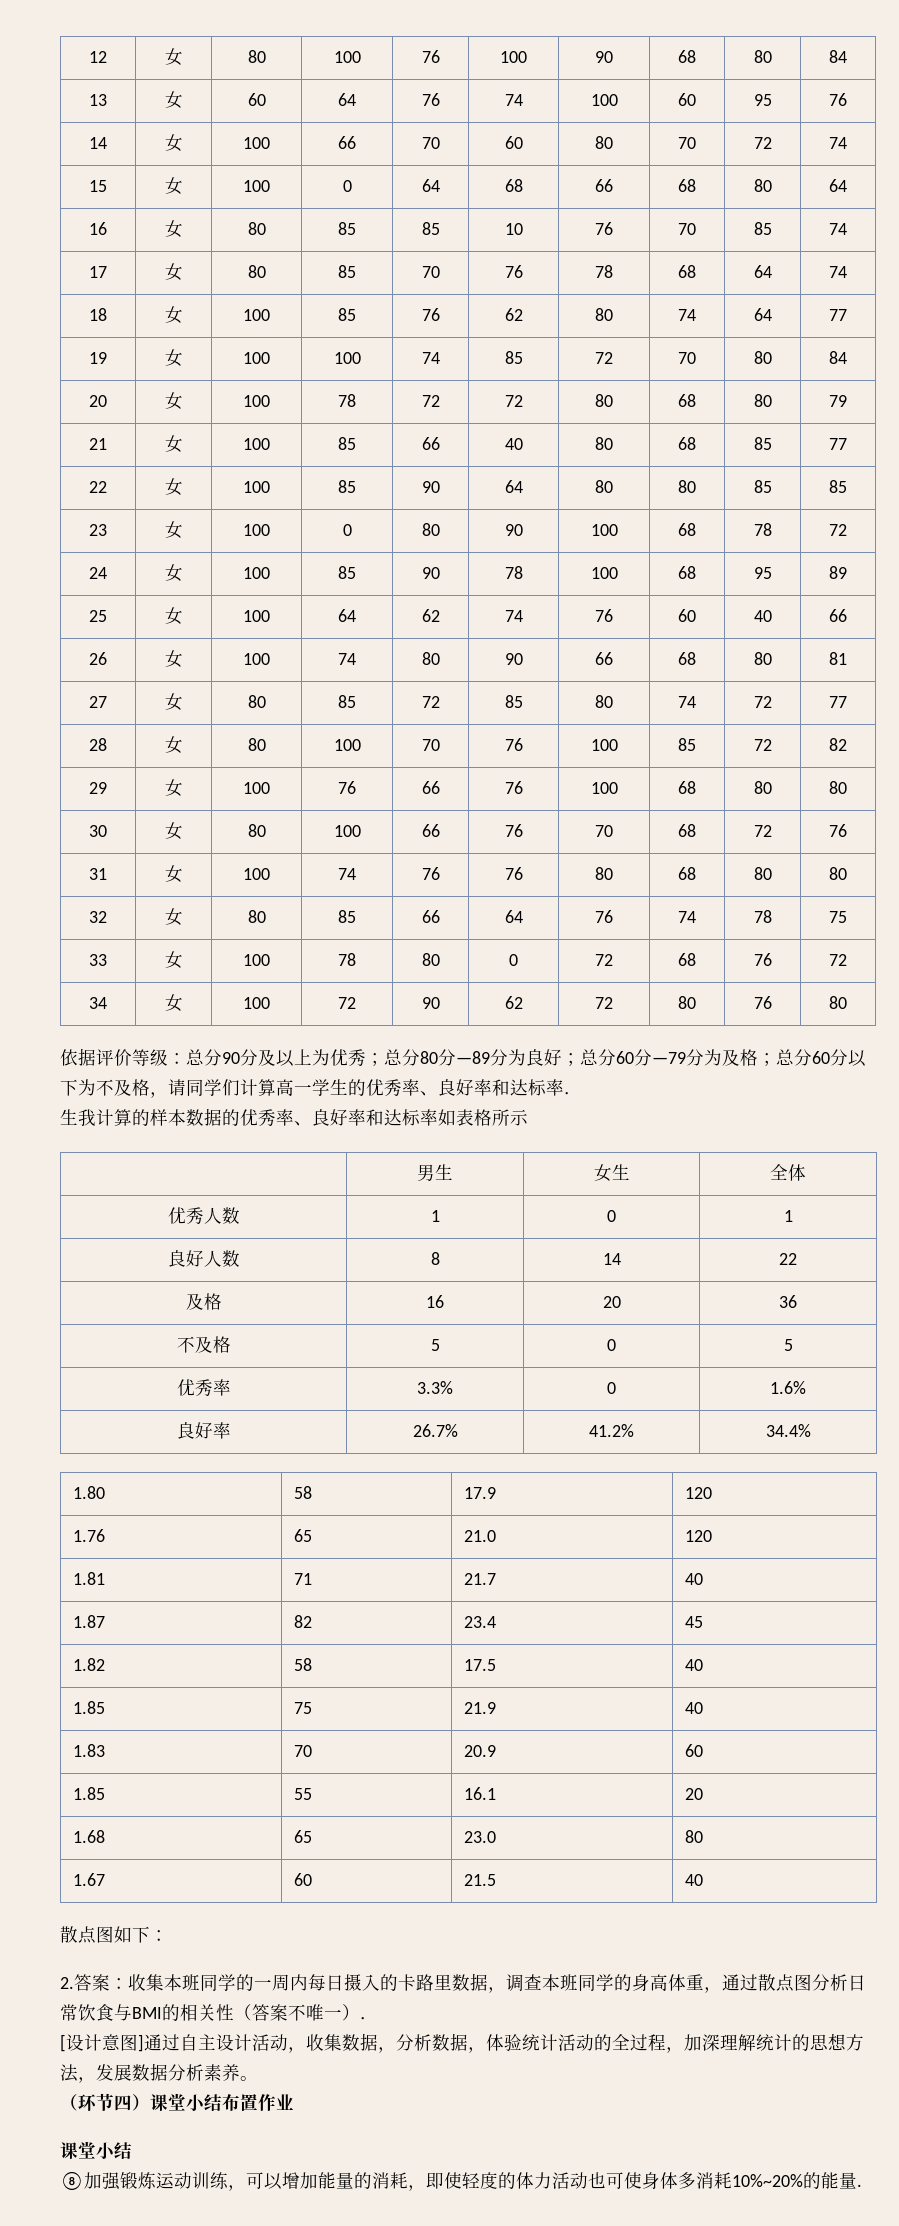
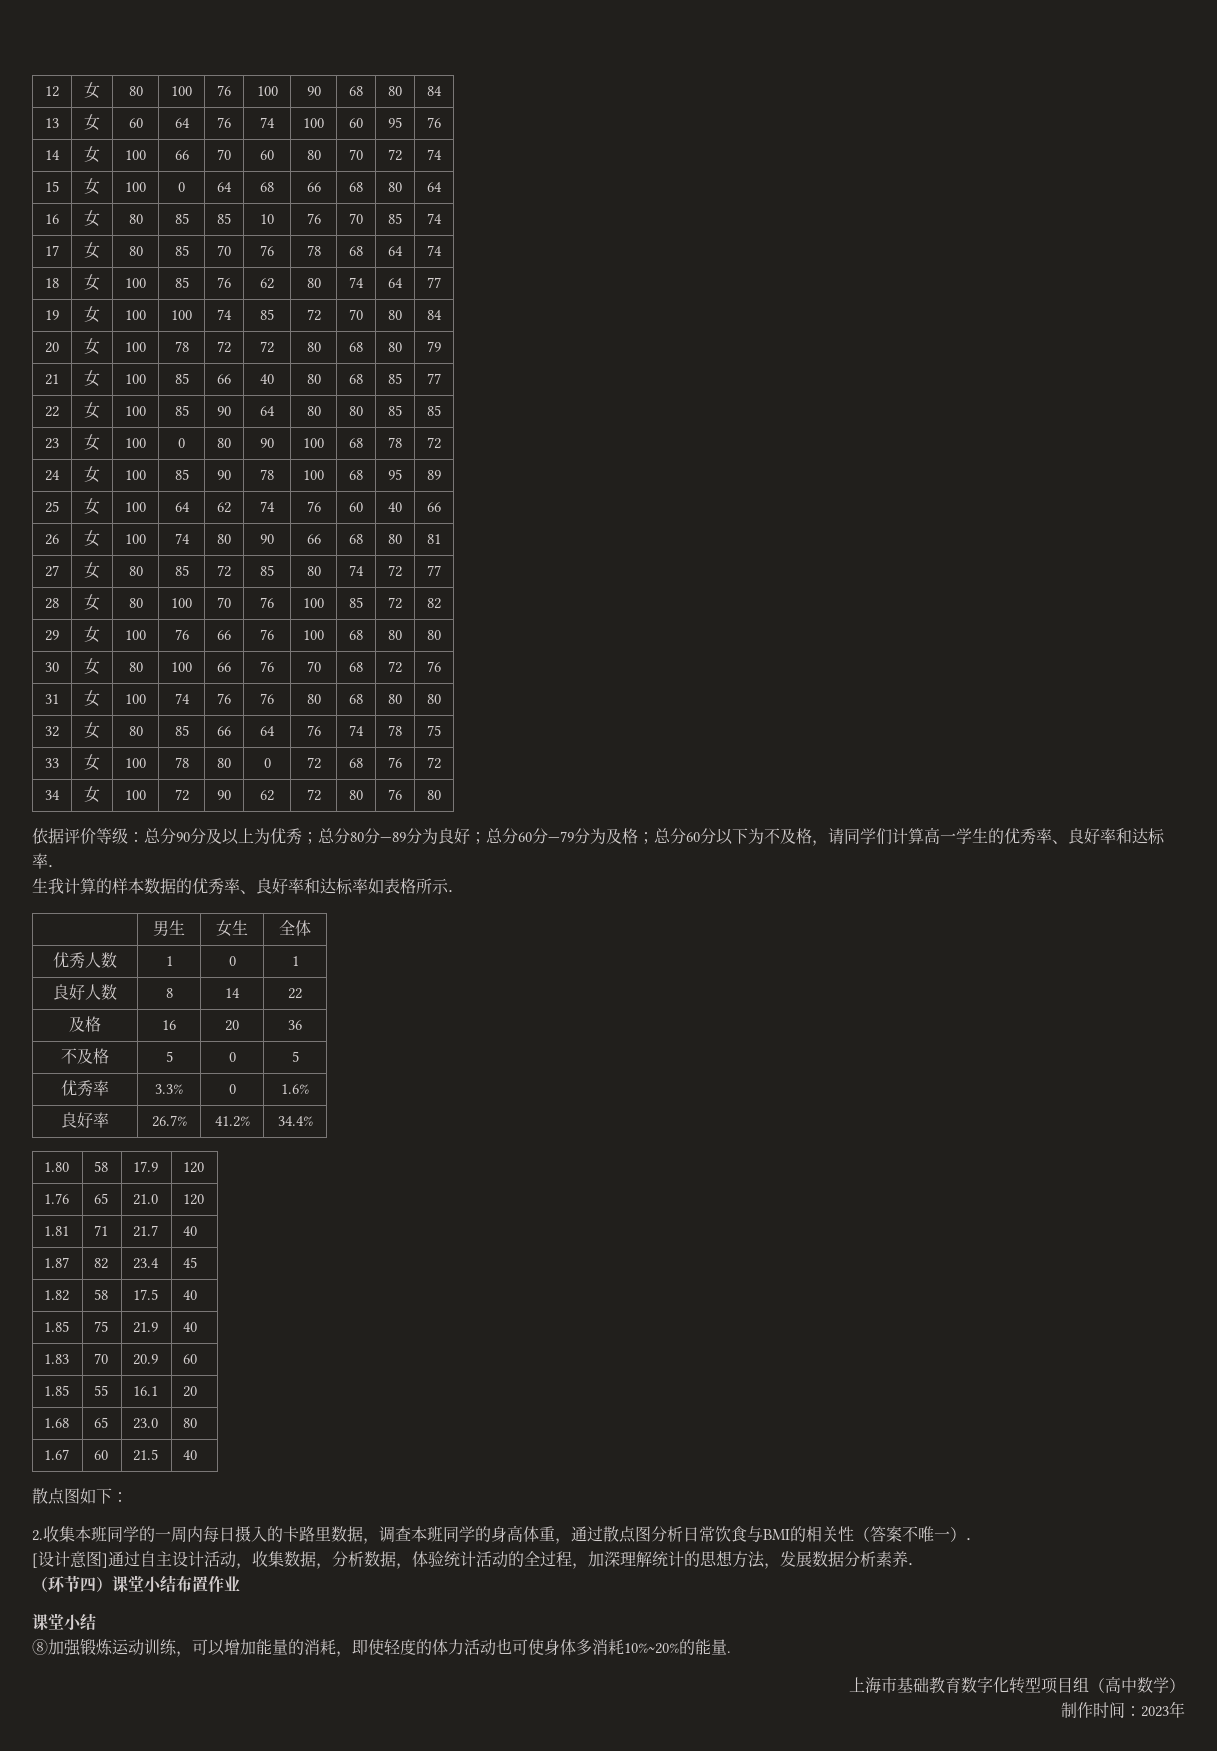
- 生我计算的样本数据的优秀率、良好率和达标率如表格所示
+ 生我计算的样本数据的优秀率、良好率和达标率如表格所示．
- 2.答案：收集本班同学的一周内每日摄入的卡路里数据，调查本班同学的身高体重，通过散点图分析日常饮食与BMI的相关性（答案不唯一）．
+ 2.收集本班同学的一周内每日摄入的卡路里数据，调查本班同学的身高体重，通过散点图分析日常饮食与BMI的相关性（答案不唯一）．
- [设计意图]通过自主设计活动，收集数据，分析数据，体验统计活动的全过程，加深理解统计的思想方法，发展数据分析素养。
+ [设计意图]通过自主设计活动，收集数据，分析数据，体验统计活动的全过程，加深理解统计的思想方法，发展数据分析素养．
+ 上海市基础教育数字化转型项目组（高中数学）
+ 制作时间：2023年

